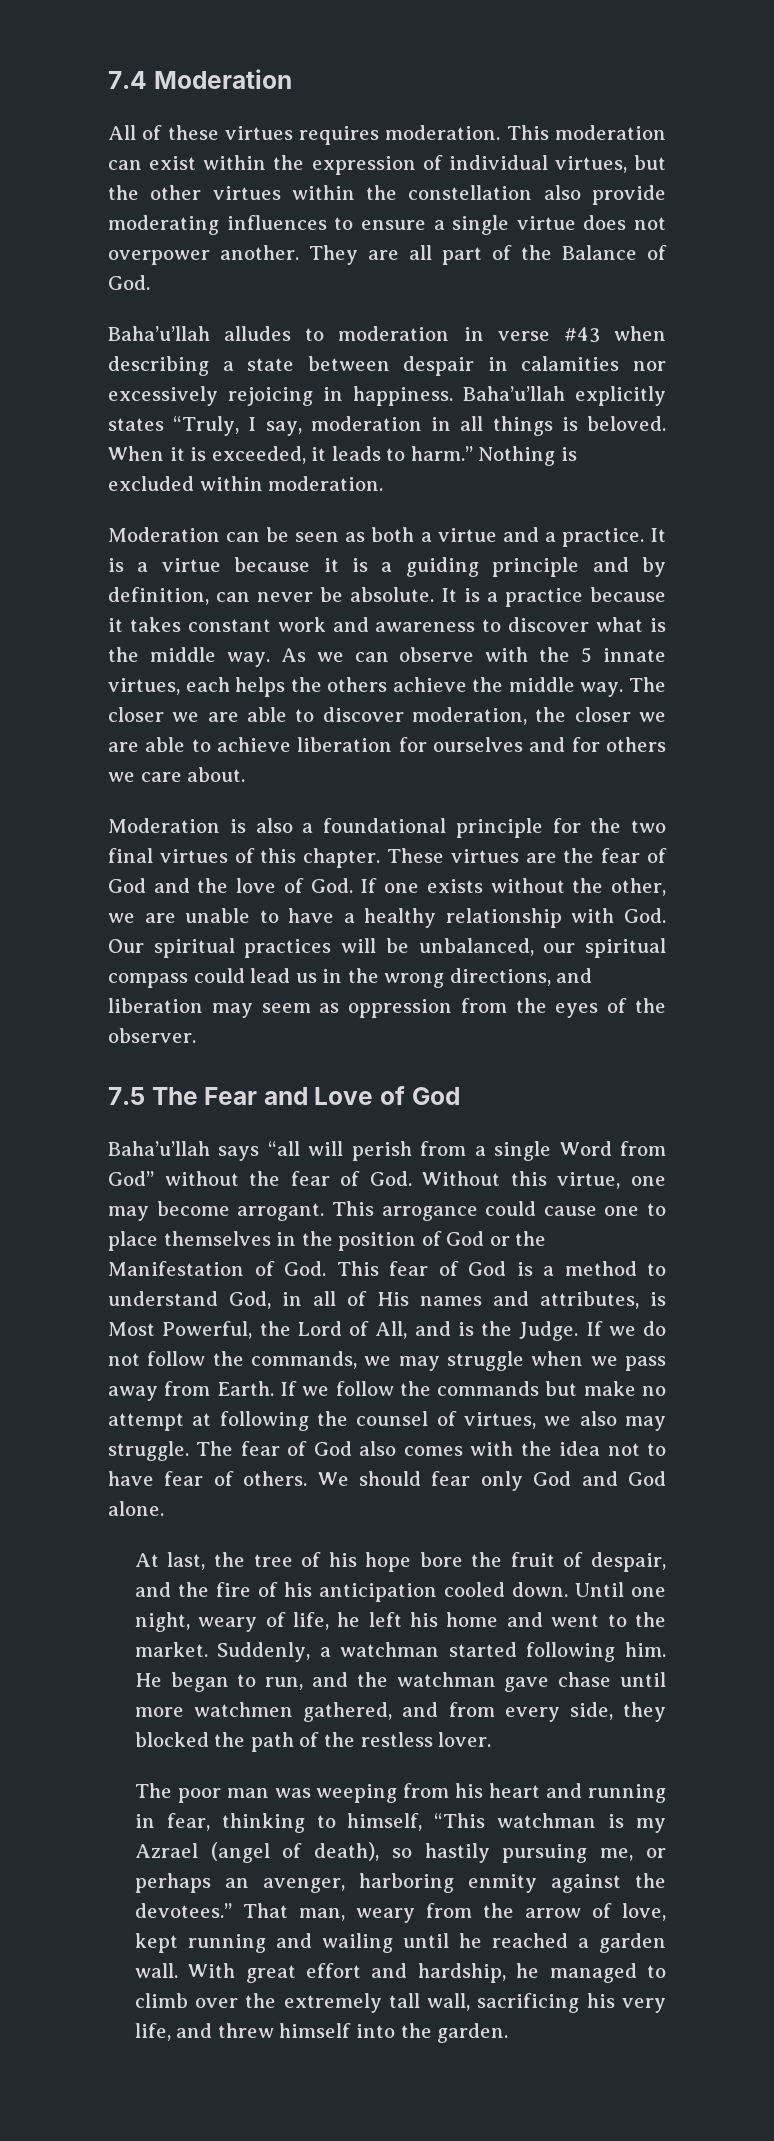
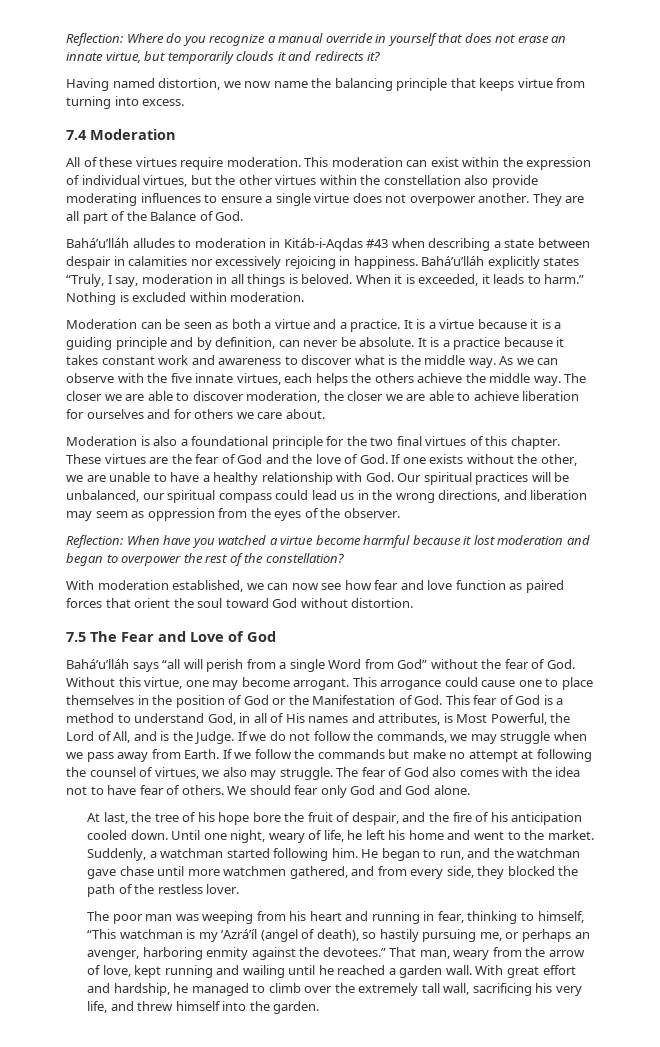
+ Reflection: Where do you recognize a manual override in yourself that does not erase an innate virtue, but temporarily clouds it and redirects it?
+ Having named distortion, we now name the balancing principle that keeps virtue from turning into excess.
- All of these virtues requires moderation.
+ All of these virtues require moderation.
- Baha’u’llah alludes to moderation in verse #43 when describing a state between despair in calamities nor excessively rejoicing in happiness.
+ Bahá’u’lláh alludes to moderation in Kitáb-i-Aqdas #43 when describing a state between despair in calamities nor excessively rejoicing in happiness.
- Baha’u’llah explicitly states “Truly, I say, moderation in all things is beloved.
+ Bahá’u’lláh explicitly states “Truly, I say, moderation in all things is beloved.
- As we can observe with the 5 innate virtues, each helps the others achieve the middle way.
+ As we can observe with the five innate virtues, each helps the others achieve the middle way.
+ Reflection: When have you watched a virtue become harmful because it lost moderation and began to overpower the rest of the constellation?
+ With moderation established, we can now see how fear and love function as paired forces that orient the soul toward God without distortion.
- Baha’u’llah says “all will perish from a single Word from God” without the fear of God. Without this virtue, one may become arrogant.
+ Bahá’u’lláh says “all will perish from a single Word from God” without the fear of God. Without this virtue, one may become arrogant.
- The poor man was weeping from his heart and running in fear, thinking to himself, “This watchman is my Azrael (angel of death), so hastily pursuing me, or perhaps an avenger, harboring enmity against the devotees.”
+ The poor man was weeping from his heart and running in fear, thinking to himself, “This watchman is my ’Azrá’íl (angel of death), so hastily pursuing me, or perhaps an avenger, harboring enmity against the devotees.”

